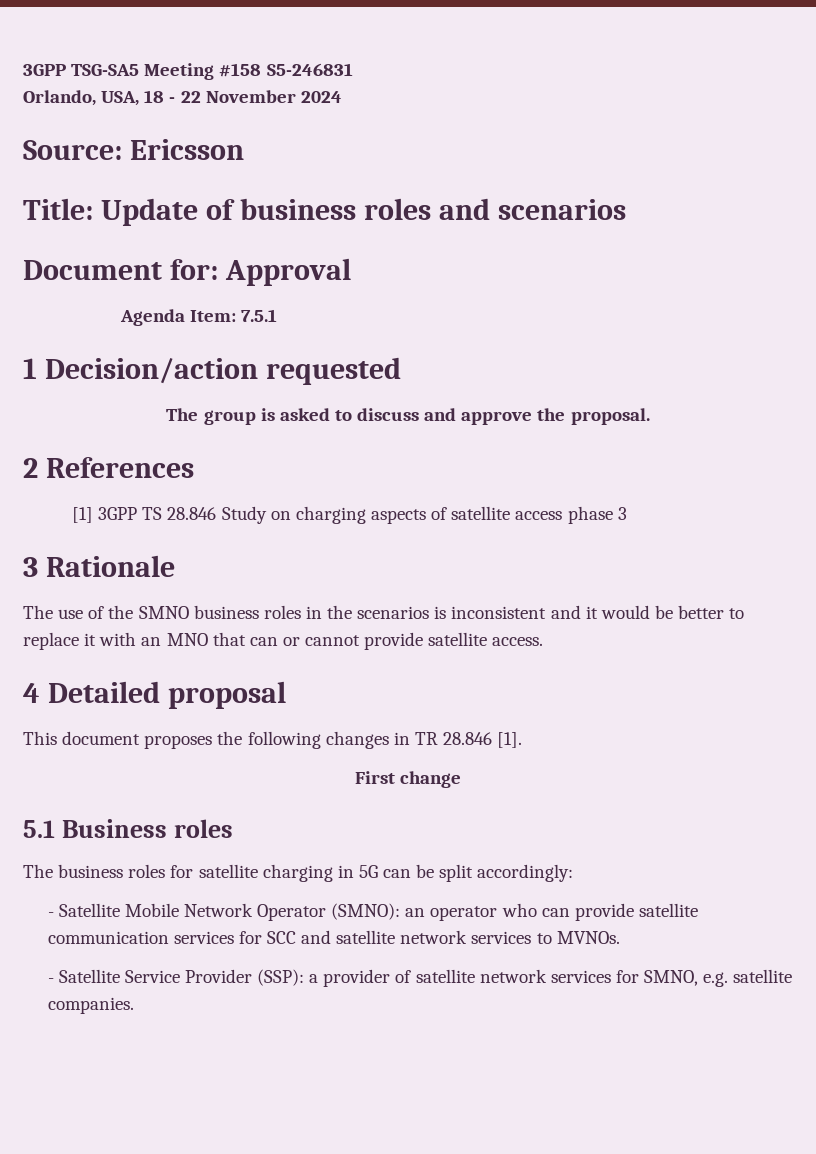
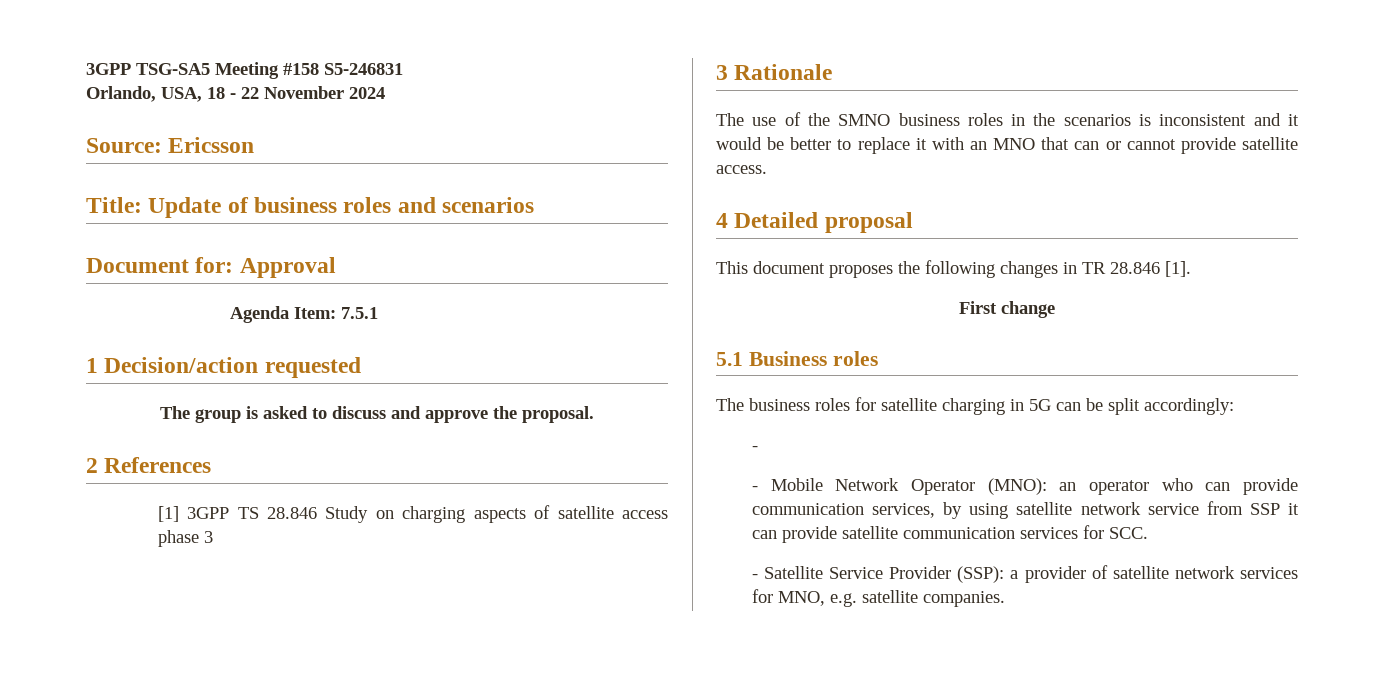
  The business roles for satellite charging in 5G can be split accordingly:
- - Satellite Mobile Network Operator (SMNO): an operator who can provide satellite communication services for SCC and satellite network services to MVNOs.
+ -
+ - Mobile Network Operator (MNO): an operator who can provide communication services, by using satellite network service from SSP it can provide satellite communication services for SCC.
- - Satellite Service Provider (SSP): a provider of satellite network services for SMNO, e.g. satellite companies.
+ - Satellite Service Provider (SSP): a provider of satellite network services for MNO, e.g. satellite companies.

